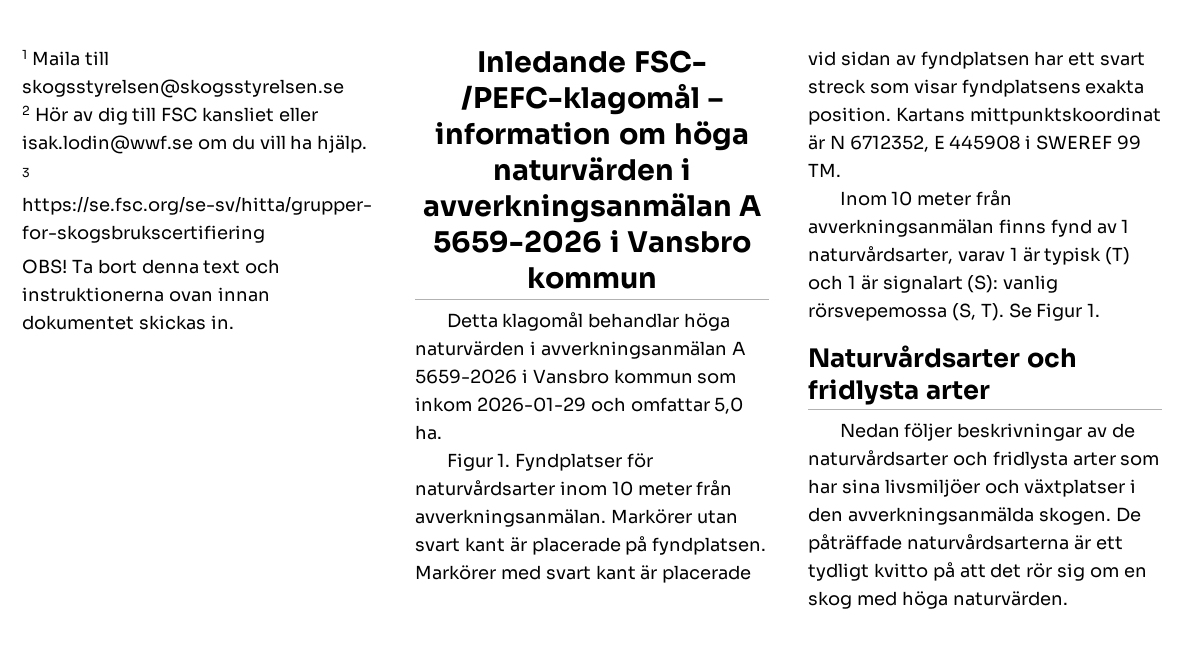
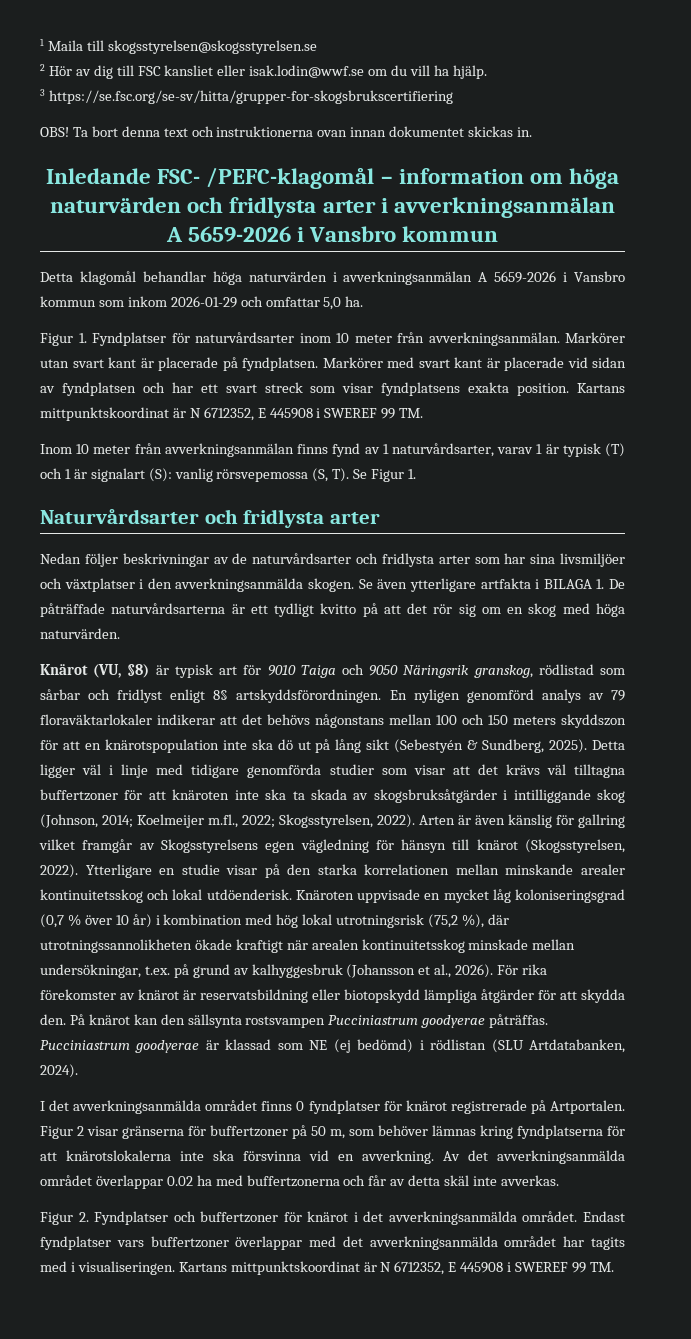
- Inledande FSC- /PEFC-klagomål – information om höga naturvärden i avverkningsanmälan A 5659-2026 i Vansbro kommun
+ Inledande FSC- /PEFC-klagomål – information om höga naturvärden och fridlysta arter i avverkningsanmälan A 5659-2026 i Vansbro kommun
- Markörer med svart kant är placerade vid sidan av fyndplatsen har ett svart streck som visar fyndplatsens exakta position.
+ Markörer med svart kant är placerade vid sidan av fyndplatsen och har ett svart streck som visar fyndplatsens exakta position.
- De påträffade naturvårdsarterna är ett tydligt kvitto på att det rör sig om en skog med höga naturvärden.
+ Se även ytterligare artfakta i BILAGA 1. De påträffade naturvårdsarterna är ett tydligt kvitto på att det rör sig om en skog med höga naturvärden.
+ Knärot (VU, §8) är typisk art för 9010 Taiga och 9050 Näringsrik granskog, rödlistad som sårbar och fridlyst enligt 8§ artskyddsförordningen. En nyligen genomförd analys av 79 floraväktarlokaler indikerar att det behövs någonstans mellan 100 och 150 meters skyddszon för att en knärotspopulation inte ska dö ut på lång sikt (Sebestyén & Sundberg, 2025). Detta ligger väl i linje med tidigare genomförda studier som visar att det krävs väl tilltagna buffertzoner för att knäroten inte ska ta skada av skogsbruksåtgärder i intilliggande skog (Johnson, 2014; Koelmeijer m.fl., 2022; Skogsstyrelsen, 2022). Arten är även känslig för gallring vilket framgår av Skogsstyrelsens egen vägledning för hänsyn till knärot (Skogsstyrelsen, 2022). Ytterligare en studie visar på den starka korrelationen mellan minskande arealer kontinuitetsskog och lokal utdöenderisk. Knäroten uppvisade en mycket låg koloniseringsgrad (0,7 % över 10 år) i kombination med hög lokal utrotningsrisk (75,2 %), där utrotningssannolikheten ökade kraftigt när arealen kontinuitetsskog minskade mellan undersökningar, t.ex. på grund av kalhyggesbruk (Johansson et al., 2026). För rika förekomster av knärot är reservatsbildning eller biotopskydd lämpliga åtgärder för att skydda den. På knärot kan den sällsynta rostsvampen Pucciniastrum goodyerae påträffas. Pucciniastrum goodyerae är klassad som NE (ej bedömd) i rödlistan (SLU Artdatabanken, 2024).
+ I det avverkningsanmälda området finns 0 fyndplatser för knärot registrerade på Artportalen. Figur 2 visar gränserna för buffertzoner på 50 m, som behöver lämnas kring fyndplatserna för att knärotslokalerna inte ska försvinna vid en avverkning. Av det avverkningsanmälda området överlappar 0.02 ha med buffertzonerna och får av detta skäl inte avverkas.
+ Figur 2. Fyndplatser och buffertzoner för knärot i det avverkningsanmälda området. Endast fyndplatser vars buffertzoner överlappar med det avverkningsanmälda området har tagits med i visualiseringen. Kartans mittpunktskoordinat är N 6712352, E 445908 i SWEREF 99 TM.

